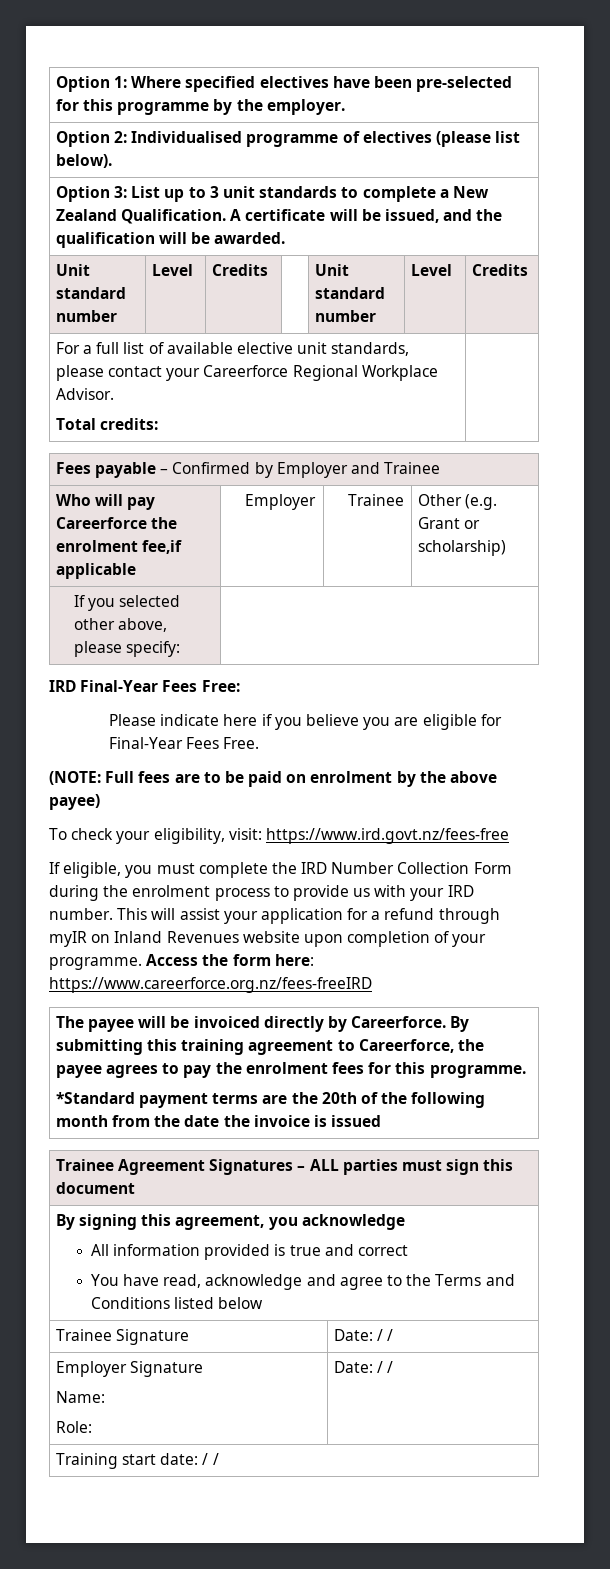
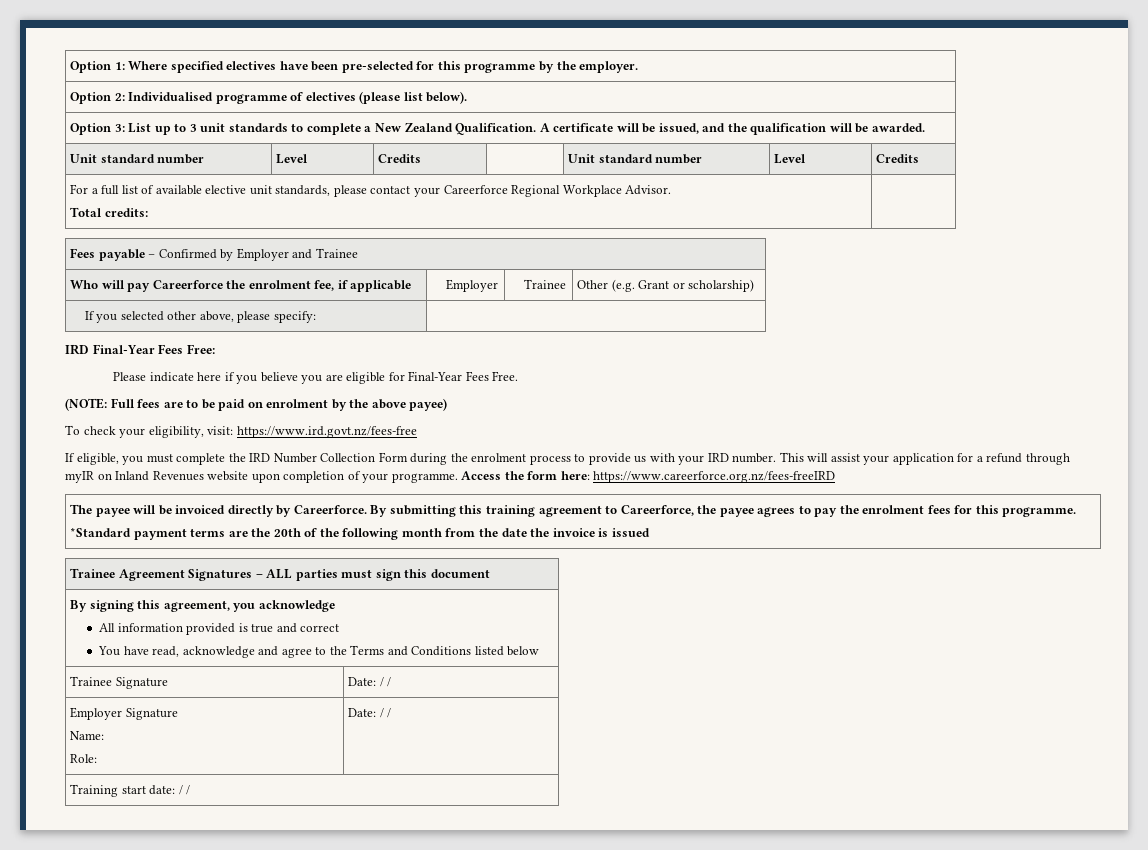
- Who will pay Careerforce the enrolment fee,if applicable | Employer | Trainee | Other (e.g. Grant or scholarship)
+ Who will pay Careerforce the enrolment fee, if applicable | Employer | Trainee | Other (e.g. Grant or scholarship)

